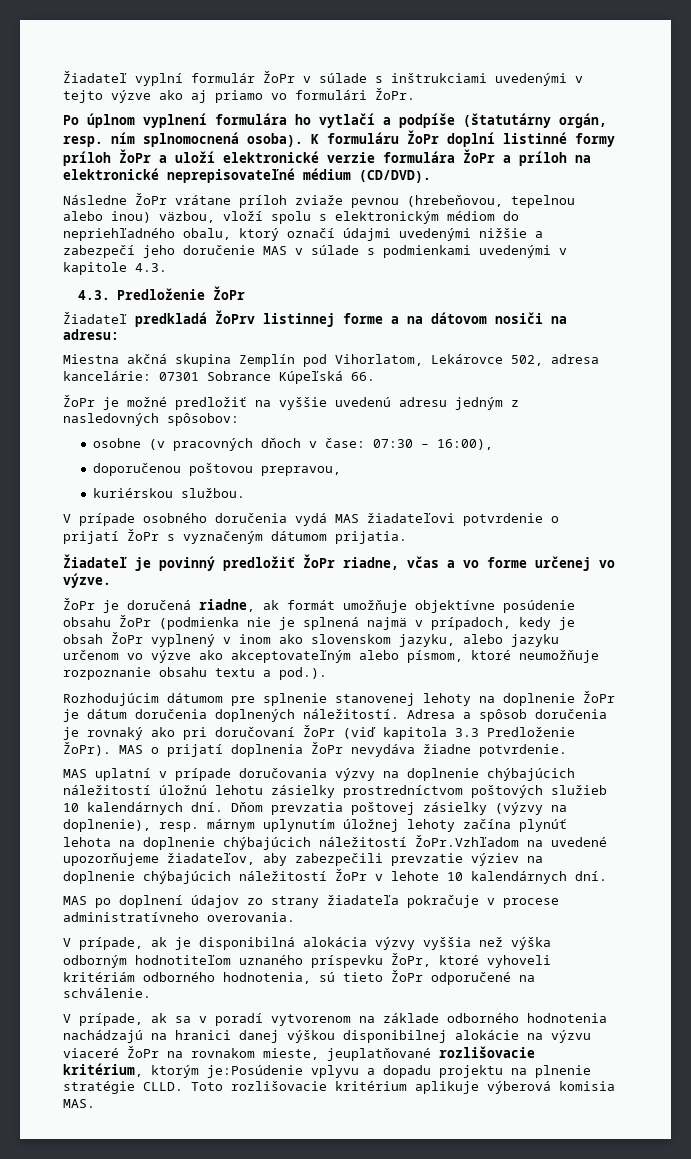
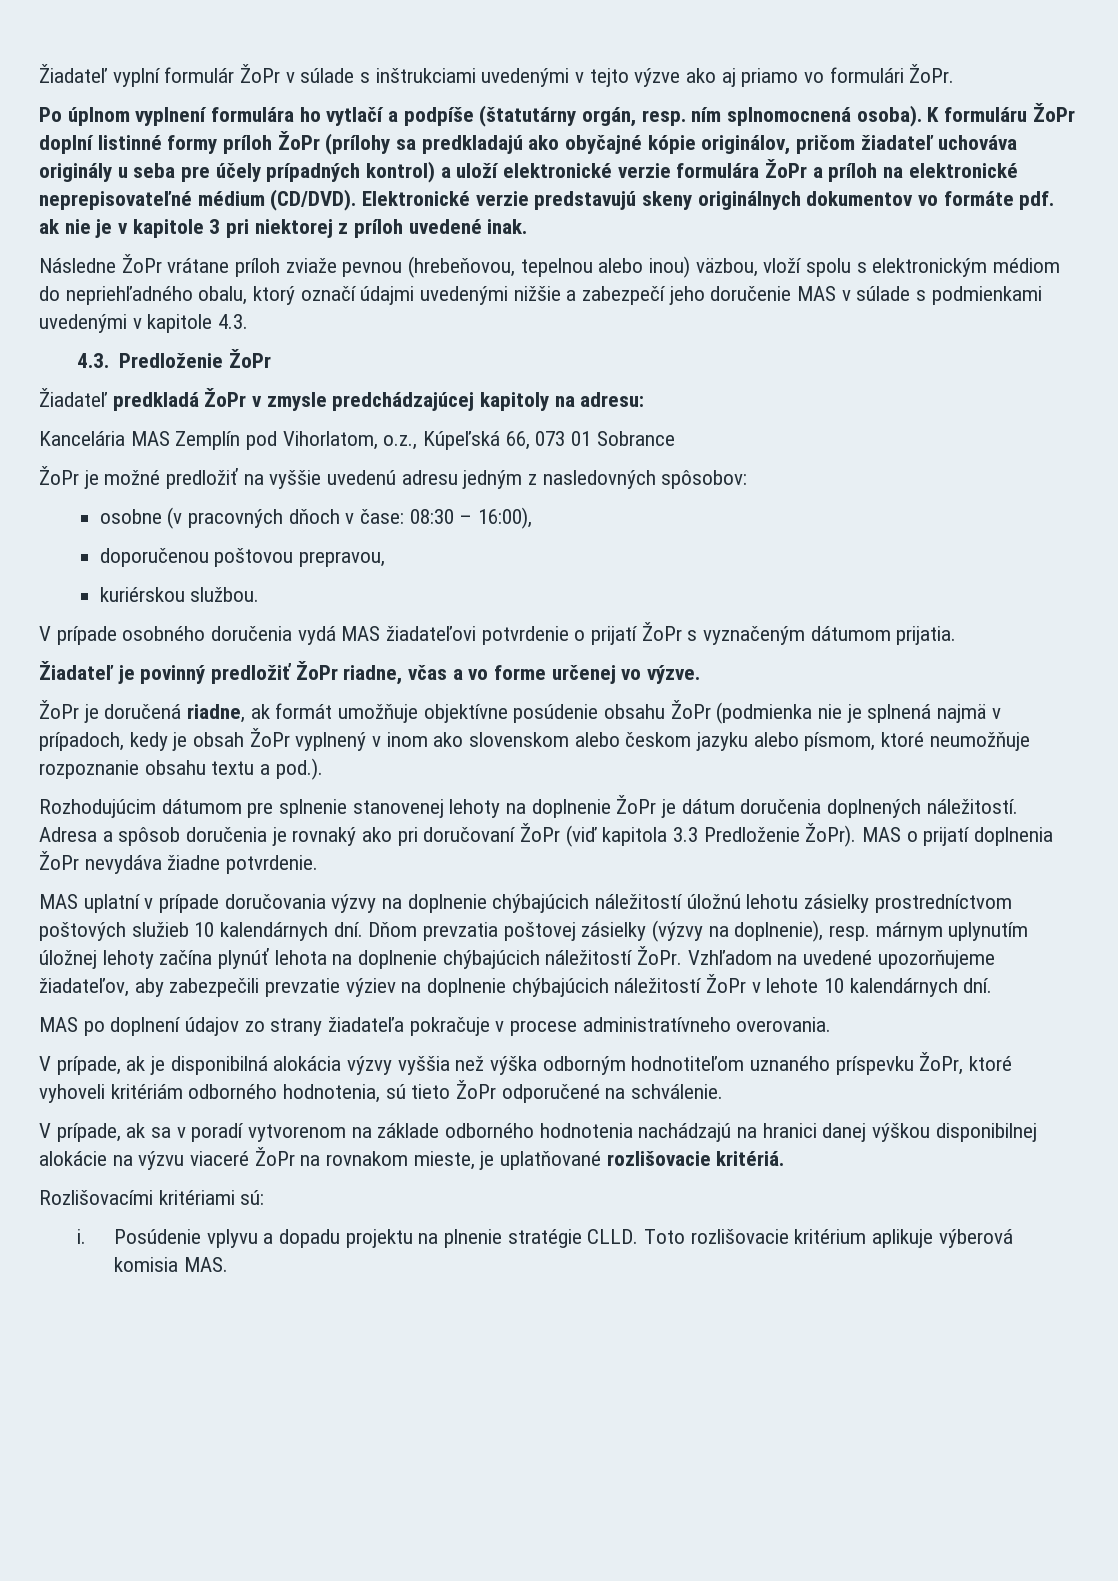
- K formuláru ŽoPr doplní listinné formy príloh ŽoPr a uloží elektronické verzie formulára ŽoPr a príloh na elektronické neprepisovateľné médium (CD/DVD).
+ K formuláru ŽoPr doplní listinné formy príloh ŽoPr (prílohy sa predkladajú ako obyčajné kópie originálov, pričom žiadateľ uchováva originály u seba pre účely prípadných kontrol) a uloží elektronické verzie formulára ŽoPr a príloh na elektronické neprepisovateľné médium (CD/DVD). Elektronické verzie predstavujú skeny originálnych dokumentov vo formáte pdf. ak nie je v kapitole 3 pri niektorej z príloh uvedené inak.
- Žiadateľ predkladá ŽoPrv listinnej forme a na dátovom nosiči na adresu:
- Miestna akčná skupina Zemplín pod Vihorlatom, Lekárovce 502, adresa kancelárie: 07301 Sobrance Kúpeľská 66.
+ Žiadateľ predkladá ŽoPr v zmysle predchádzajúcej kapitoly na adresu:
+ Kancelária MAS Zemplín pod Vihorlatom, o.z., Kúpeľská 66, 073 01 Sobrance
- osobne (v pracovných dňoch v čase: 07:30 – 16:00),
+ osobne (v pracovných dňoch v čase: 08:30 – 16:00),
- ŽoPr je doručená riadne, ak formát umožňuje objektívne posúdenie obsahu ŽoPr (podmienka nie je splnená najmä v prípadoch, kedy je obsah ŽoPr vyplnený v inom ako slovenskom jazyku, alebo jazyku určenom vo výzve ako akceptovateľným alebo písmom, ktoré neumožňuje rozpoznanie obsahu textu a pod.).
+ ŽoPr je doručená riadne, ak formát umožňuje objektívne posúdenie obsahu ŽoPr (podmienka nie je splnená najmä v prípadoch, kedy je obsah ŽoPr vyplnený v inom ako slovenskom alebo českom jazyku alebo písmom, ktoré neumožňuje rozpoznanie obsahu textu a pod.).
- Dňom prevzatia poštovej zásielky (výzvy na doplnenie), resp. márnym uplynutím úložnej lehoty začína plynúť lehota na doplnenie chýbajúcich náležitostí ŽoPr.Vzhľadom na uvedené upozorňujeme žiadateľov, aby zabezpečili prevzatie výziev na doplnenie chýbajúcich náležitostí ŽoPr v lehote 10 kalendárnych dní.
+ Dňom prevzatia poštovej zásielky (výzvy na doplnenie), resp. márnym uplynutím úložnej lehoty začína plynúť lehota na doplnenie chýbajúcich náležitostí ŽoPr. Vzhľadom na uvedené upozorňujeme žiadateľov, aby zabezpečili prevzatie výziev na doplnenie chýbajúcich náležitostí ŽoPr v lehote 10 kalendárnych dní.
- V prípade, ak sa v poradí vytvorenom na základe odborného hodnotenia nachádzajú na hranici danej výškou disponibilnej alokácie na výzvu viaceré ŽoPr na rovnakom mieste, jeuplatňované rozlišovacie kritérium, ktorým je:Posúdenie vplyvu a dopadu projektu na plnenie stratégie CLLD.
+ V prípade, ak sa v poradí vytvorenom na základe odborného hodnotenia nachádzajú na hranici danej výškou disponibilnej alokácie na výzvu viaceré ŽoPr na rovnakom mieste, je uplatňované rozlišovacie kritériá.
+ Rozlišovacími kritériami sú:
+ i. Posúdenie vplyvu a dopadu projektu na plnenie stratégie CLLD.

